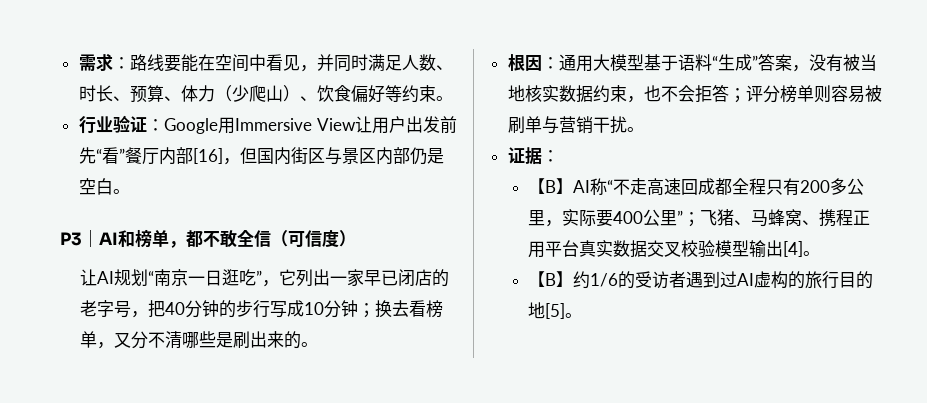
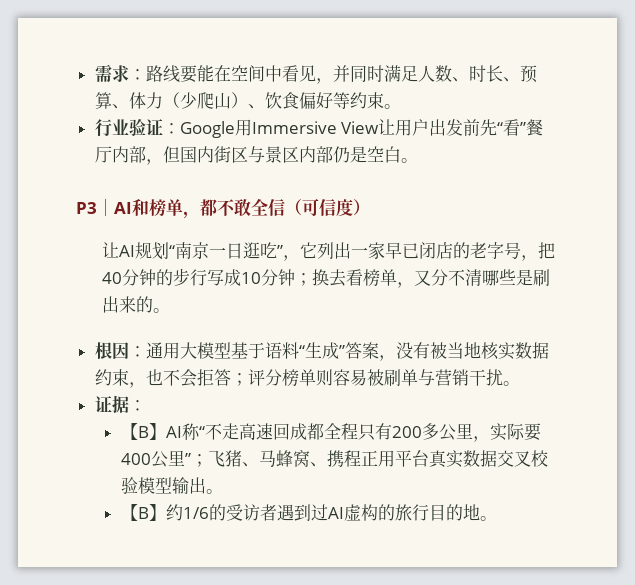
- 行业验证：Google用Immersive View让用户出发前先“看”餐厅内部[16]，但国内街区与景区内部仍是空白。
+ 行业验证：Google用Immersive View让用户出发前先“看”餐厅内部，但国内街区与景区内部仍是空白。
- 【B】AI称“不走高速回成都全程只有200多公里，实际要400公里”；飞猪、马蜂窝、携程正用平台真实数据交叉校验模型输出[4]。
+ 【B】AI称“不走高速回成都全程只有200多公里，实际要400公里”；飞猪、马蜂窝、携程正用平台真实数据交叉校验模型输出。
- 【B】约1/6的受访者遇到过AI虚构的旅行目的地[5]。
+ 【B】约1/6的受访者遇到过AI虚构的旅行目的地。

